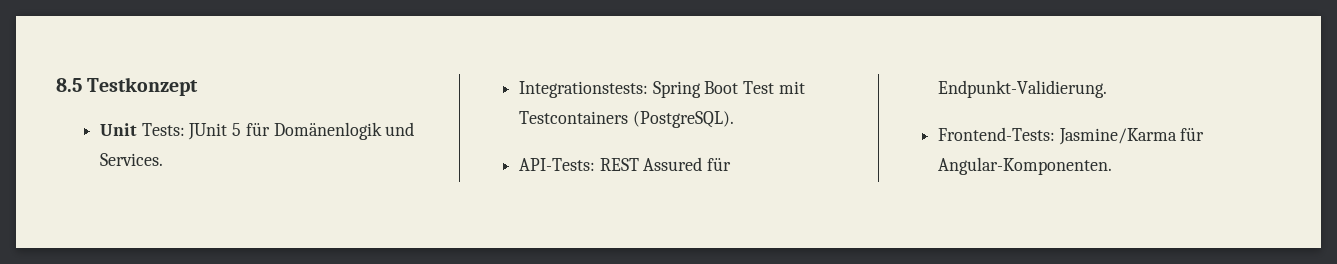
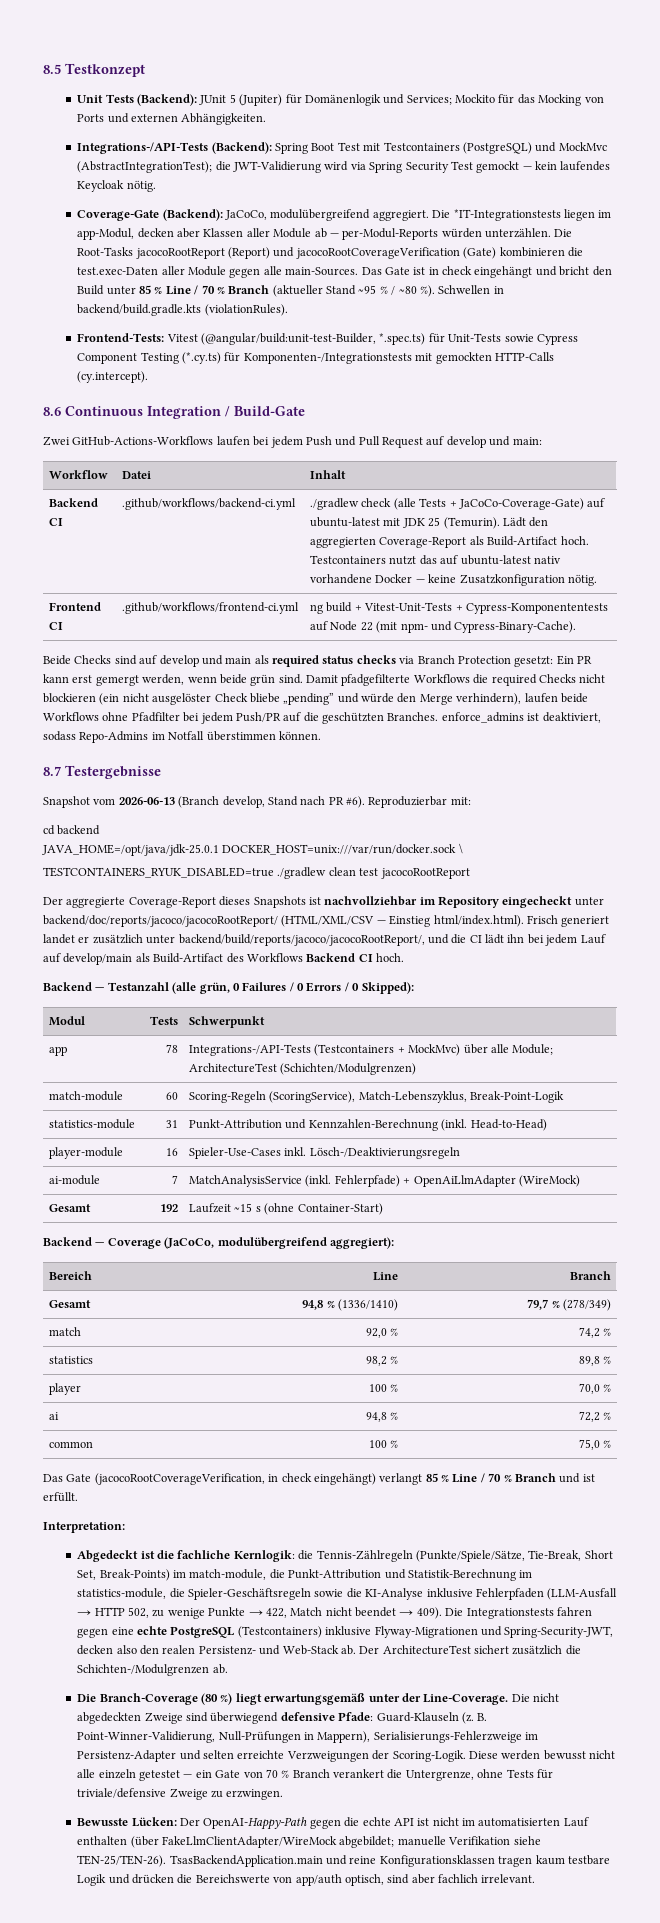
- Unit Tests: JUnit 5 für Domänenlogik und Services.
- Integrationstests: Spring Boot Test mit Testcontainers (PostgreSQL).
- API-Tests: REST Assured für Endpunkt-Validierung.
- Frontend-Tests: Jasmine/Karma für Angular-Komponenten.
+ Unit Tests (Backend): JUnit 5 (Jupiter) für Domänenlogik und Services; Mockito für das Mocking von Ports und externen Abhängigkeiten.
+ Integrations-/API-Tests (Backend): Spring Boot Test mit Testcontainers (PostgreSQL) und MockMvc (AbstractIntegrationTest); die JWT-Validierung wird via Spring Security Test gemockt — kein laufendes Keycloak nötig.
+ Coverage-Gate (Backend): JaCoCo, modulübergreifend aggregiert. Die *IT-Integrationstests liegen im app-Modul, decken aber Klassen aller Module ab — per-Modul-Reports würden unterzählen. Die Root-Tasks jacocoRootReport (Report) und jacocoRootCoverageVerification (Gate) kombinieren die test.exec-Daten aller Module gegen alle main-Sources. Das Gate ist in check eingehängt und bricht den Build unter 85 % Line / 70 % Branch (aktueller Stand ~95 % / ~80 %). Schwellen in backend/build.gradle.kts (violationRules).
+ Frontend-Tests: Vitest (@angular/build:unit-test-Builder, *.spec.ts) für Unit-Tests sowie Cypress Component Testing (*.cy.ts) für Komponenten-/Integrationstests mit gemockten HTTP-Calls (cy.intercept).
+ 8.6 Continuous Integration / Build-Gate
+ Zwei GitHub-Actions-Workflows laufen bei jedem Push und Pull Request auf develop und main:
+ Workflow | Datei | Inhalt
+ Backend CI | .github/workflows/backend-ci.yml | ./gradlew check (alle Tests + JaCoCo-Coverage-Gate) auf ubuntu-latest mit JDK 25 (Temurin). Lädt den aggregierten Coverage-Report als Build-Artifact hoch. Testcontainers nutzt das auf ubuntu-latest nativ vorhandene Docker — keine Zusatzkonfiguration nötig.
+ Frontend CI | .github/workflows/frontend-ci.yml | ng build + Vitest-Unit-Tests + Cypress-Komponententests auf Node 22 (mit npm- und Cypress-Binary-Cache).
+ Beide Checks sind auf develop und main als required status checks via Branch Protection gesetzt: Ein PR kann erst gemergt werden, wenn beide grün sind. Damit pfadgefilterte Workflows die required Checks nicht blockieren (ein nicht ausgelöster Check bliebe „pending” und würde den Merge verhindern), laufen beide Workflows ohne Pfadfilter bei jedem Push/PR auf die geschützten Branches. enforce_admins ist deaktiviert, sodass Repo-Admins im Notfall überstimmen können.
+ 8.7 Testergebnisse
+ Snapshot vom 2026-06-13 (Branch develop, Stand nach PR #6). Reproduzierbar mit:
+ cd backend
+ JAVA_HOME=/opt/java/jdk-25.0.1 DOCKER_HOST=unix:///var/run/docker.sock \
+ TESTCONTAINERS_RYUK_DISABLED=true ./gradlew clean test jacocoRootReport
+ Der aggregierte Coverage-Report dieses Snapshots ist nachvollziehbar im Repository eingecheckt unter backend/doc/reports/jacoco/jacocoRootReport/ (HTML/XML/CSV — Einstieg html/index.html). Frisch generiert landet er zusätzlich unter backend/build/reports/jacoco/jacocoRootReport/, und die CI lädt ihn bei jedem Lauf auf develop/main als Build-Artifact des Workflows Backend CI hoch.
+ Backend — Testanzahl (alle grün, 0 Failures / 0 Errors / 0 Skipped):
+ Modul | Tests | Schwerpunkt
+ app | 78 | Integrations-/API-Tests (Testcontainers + MockMvc) über alle Module; ArchitectureTest (Schichten/Modulgrenzen)
+ match-module | 60 | Scoring-Regeln (ScoringService), Match-Lebenszyklus, Break-Point-Logik
+ statistics-module | 31 | Punkt-Attribution und Kennzahlen-Berechnung (inkl. Head-to-Head)
+ player-module | 16 | Spieler-Use-Cases inkl. Lösch-/Deaktivierungsregeln
+ ai-module | 7 | MatchAnalysisService (inkl. Fehlerpfade) + OpenAiLlmAdapter (WireMock)
+ Gesamt | 192 | Laufzeit ~15 s (ohne Container-Start)
+ Backend — Coverage (JaCoCo, modulübergreifend aggregiert):
+ Bereich | Line | Branch
+ Gesamt | 94,8 % (1336/1410) | 79,7 % (278/349)
+ match | 92,0 % | 74,2 %
+ statistics | 98,2 % | 89,8 %
+ player | 100 % | 70,0 %
+ ai | 94,8 % | 72,2 %
+ common | 100 % | 75,0 %
+ Das Gate (jacocoRootCoverageVerification, in check eingehängt) verlangt 85 % Line / 70 % Branch und ist erfüllt.
+ Interpretation:
+ Abgedeckt ist die fachliche Kernlogik: die Tennis-Zählregeln (Punkte/Spiele/Sätze, Tie-Break, Short Set, Break-Points) im match-module, die Punkt-Attribution und Statistik-Berechnung im statistics-module, die Spieler-Geschäftsregeln sowie die KI-Analyse inklusive Fehlerpfaden (LLM-Ausfall → HTTP 502, zu wenige Punkte → 422, Match nicht beendet → 409). Die Integrationstests fahren gegen eine echte PostgreSQL (Testcontainers) inklusive Flyway-Migrationen und Spring-Security-JWT, decken also den realen Persistenz- und Web-Stack ab. Der ArchitectureTest sichert zusätzlich die Schichten-/Modulgrenzen ab.
+ Die Branch-Coverage (80 %) liegt erwartungsgemäß unter der Line-Coverage. Die nicht abgedeckten Zweige sind überwiegend defensive Pfade: Guard-Klauseln (z. B. Point-Winner-Validierung, Null-Prüfungen in Mappern), Serialisierungs-Fehlerzweige im Persistenz-Adapter und selten erreichte Verzweigungen der Scoring-Logik. Diese werden bewusst nicht alle einzeln getestet — ein Gate von 70 % Branch verankert die Untergrenze, ohne Tests für triviale/defensive Zweige zu erzwingen.
+ Bewusste Lücken: Der OpenAI-Happy-Path gegen die echte API ist nicht im automatisierten Lauf enthalten (über FakeLlmClientAdapter/WireMock abgebildet; manuelle Verifikation siehe TEN-25/TEN-26). TsasBackendApplication.main und reine Konfigurationsklassen tragen kaum testbare Logik und drücken die Bereichswerte von app/auth optisch, sind aber fachlich irrelevant.

